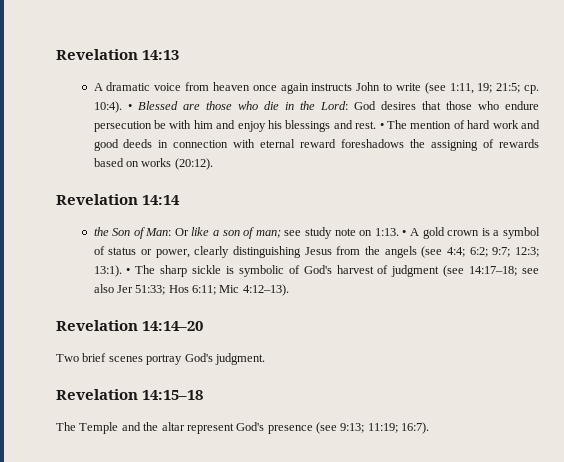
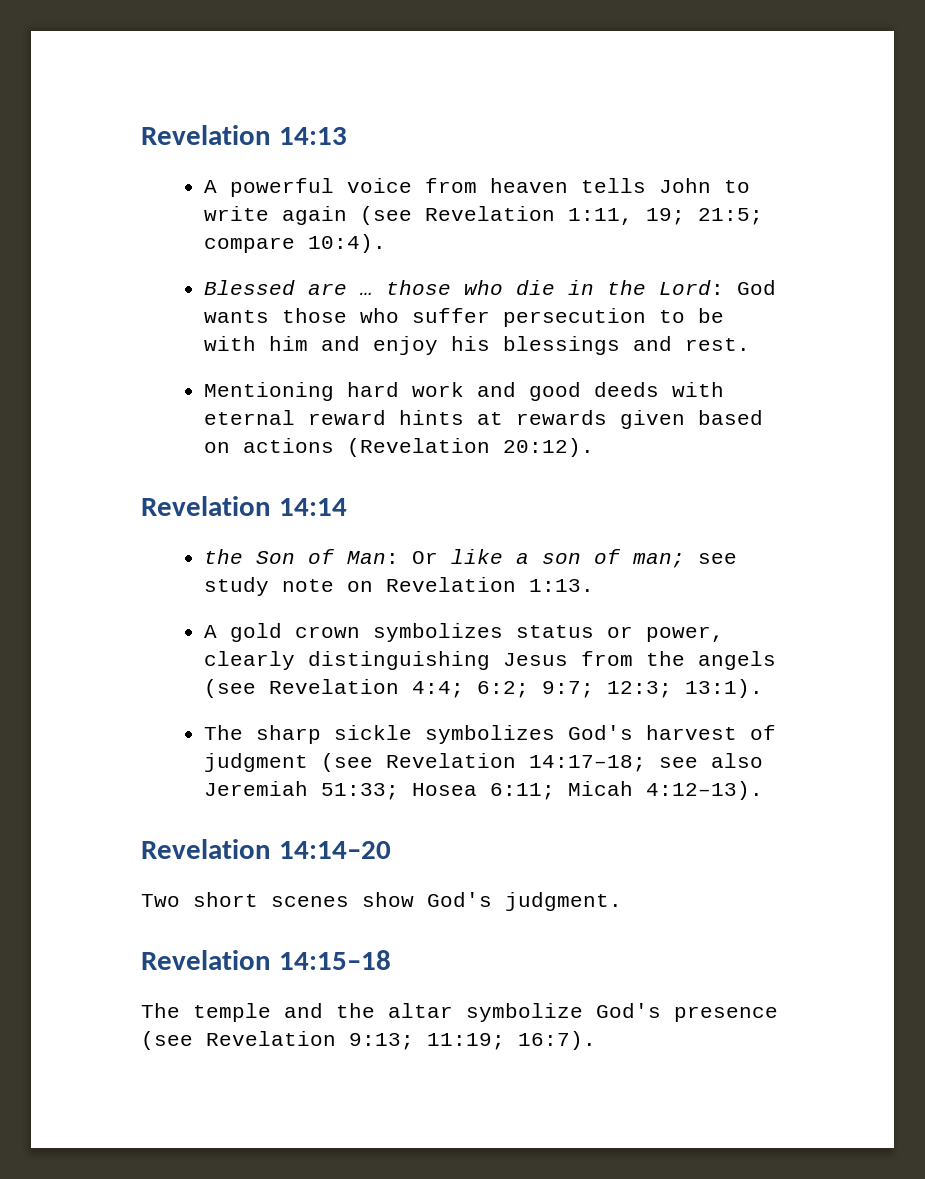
- A dramatic voice from heaven once again instructs John to write (see 1:11, 19; 21:5; cp. 10:4). • Blessed are those who die in the Lord: God desires that those who endure persecution be with him and enjoy his blessings and rest. • The mention of hard work and good deeds in connection with eternal reward foreshadows the assigning of rewards based on works (20:12).
+ A powerful voice from heaven tells John to write again (see Revelation 1:11, 19; 21:5; compare 10:4).
+ Blessed are … those who die in the Lord: God wants those who suffer persecution to be with him and enjoy his blessings and rest.
+ Mentioning hard work and good deeds with eternal reward hints at rewards given based on actions (Revelation 20:12).
- the Son of Man: Or like a son of man; see study note on 1:13. • A gold crown is a symbol of status or power, clearly distinguishing Jesus from the angels (see 4:4; 6:2; 9:7; 12:3; 13:1). • The sharp sickle is symbolic of God's harvest of judgment (see 14:17–18; see also Jer 51:33; Hos 6:11; Mic 4:12–13).
+ the Son of Man: Or like a son of man; see study note on Revelation 1:13.
+ A gold crown symbolizes status or power, clearly distinguishing Jesus from the angels (see Revelation 4:4; 6:2; 9:7; 12:3; 13:1).
+ The sharp sickle symbolizes God's harvest of judgment (see Revelation 14:17–18; see also Jeremiah 51:33; Hosea 6:11; Micah 4:12–13).
- Two brief scenes portray God's judgment.
+ Two short scenes show God's judgment.
- The Temple and the altar represent God's presence (see 9:13; 11:19; 16:7).
+ The temple and the altar symbolize God's presence (see Revelation 9:13; 11:19; 16:7).

